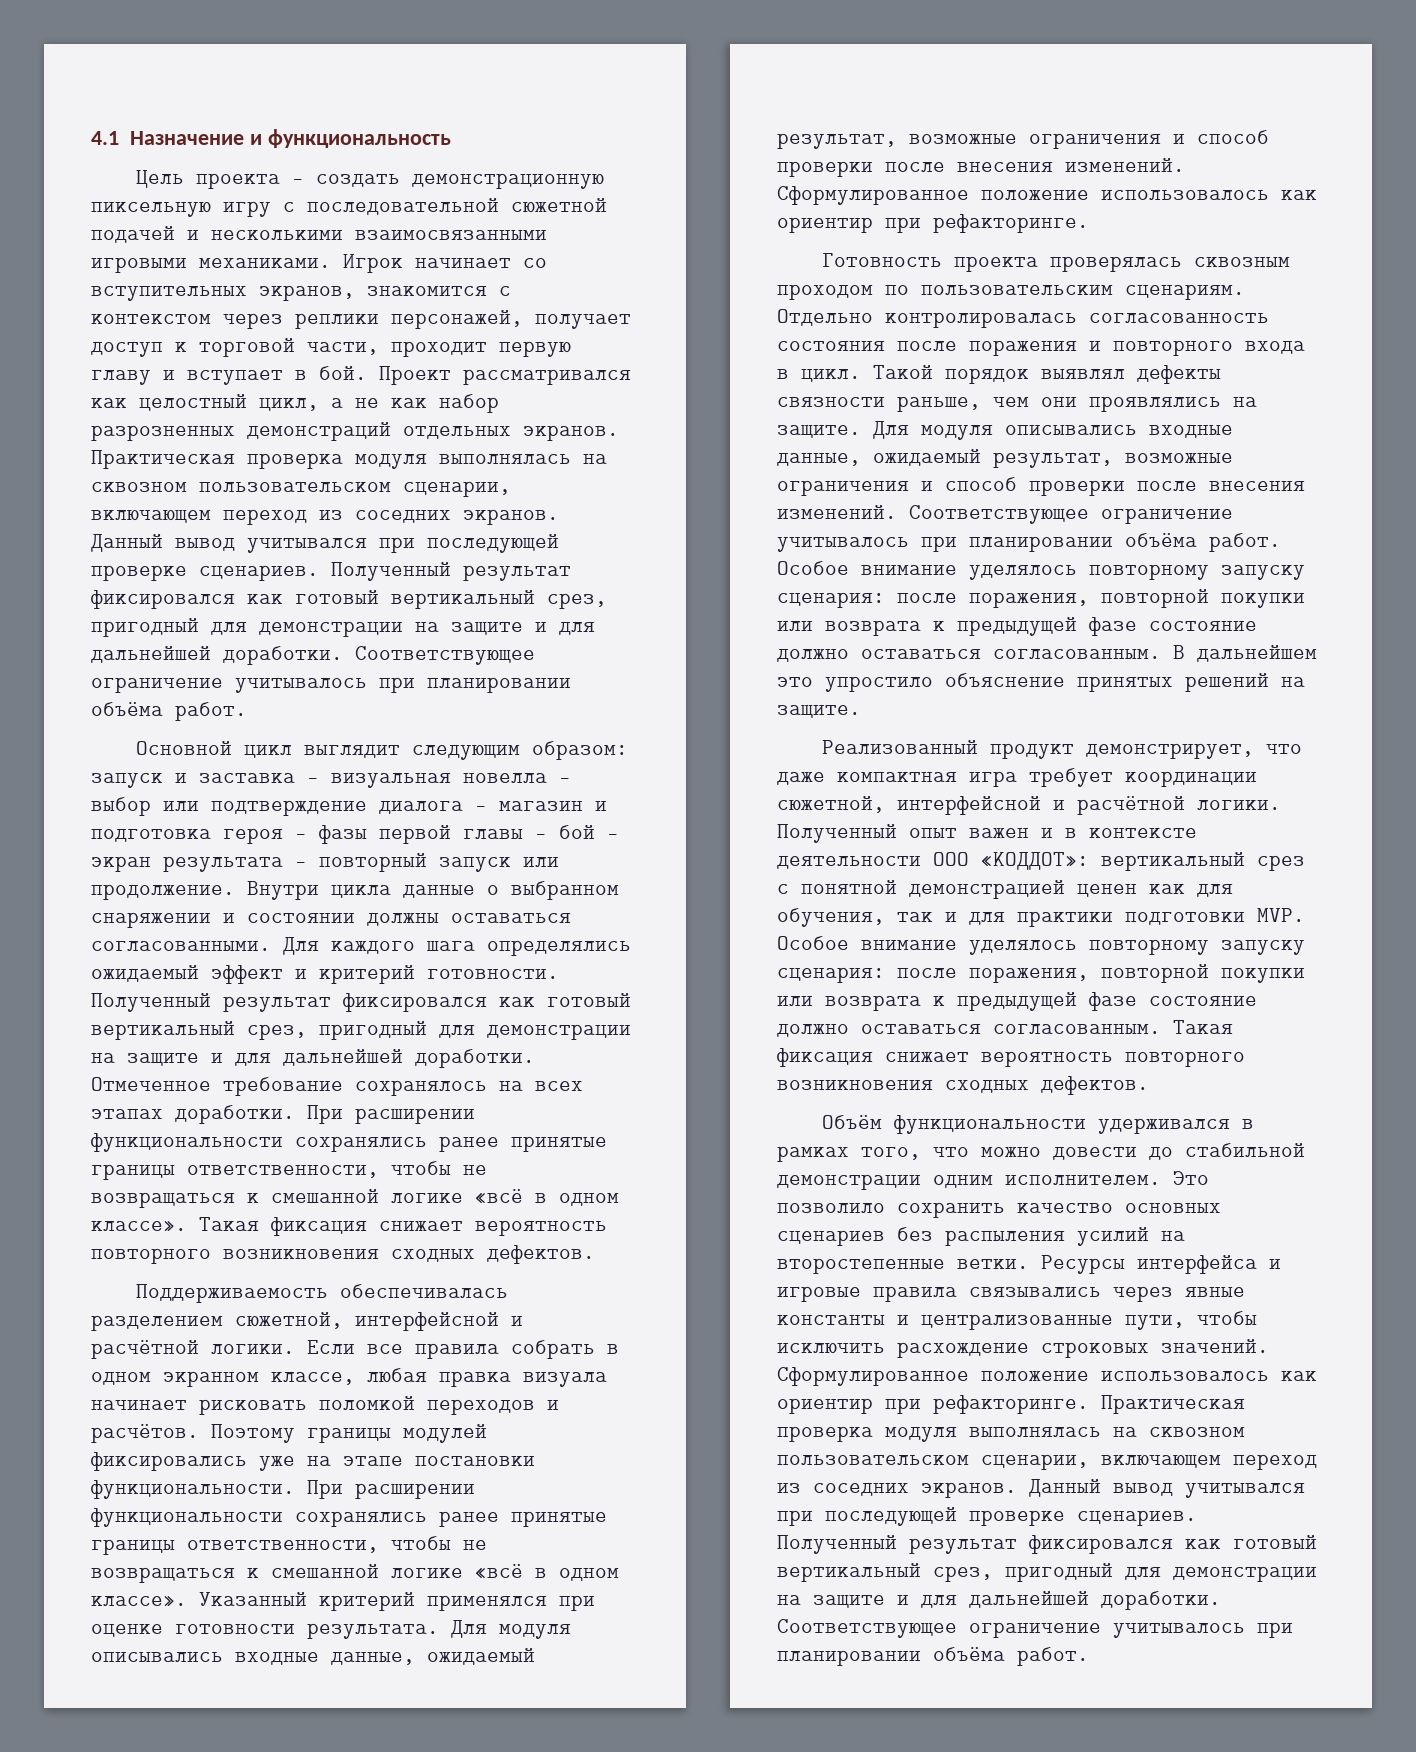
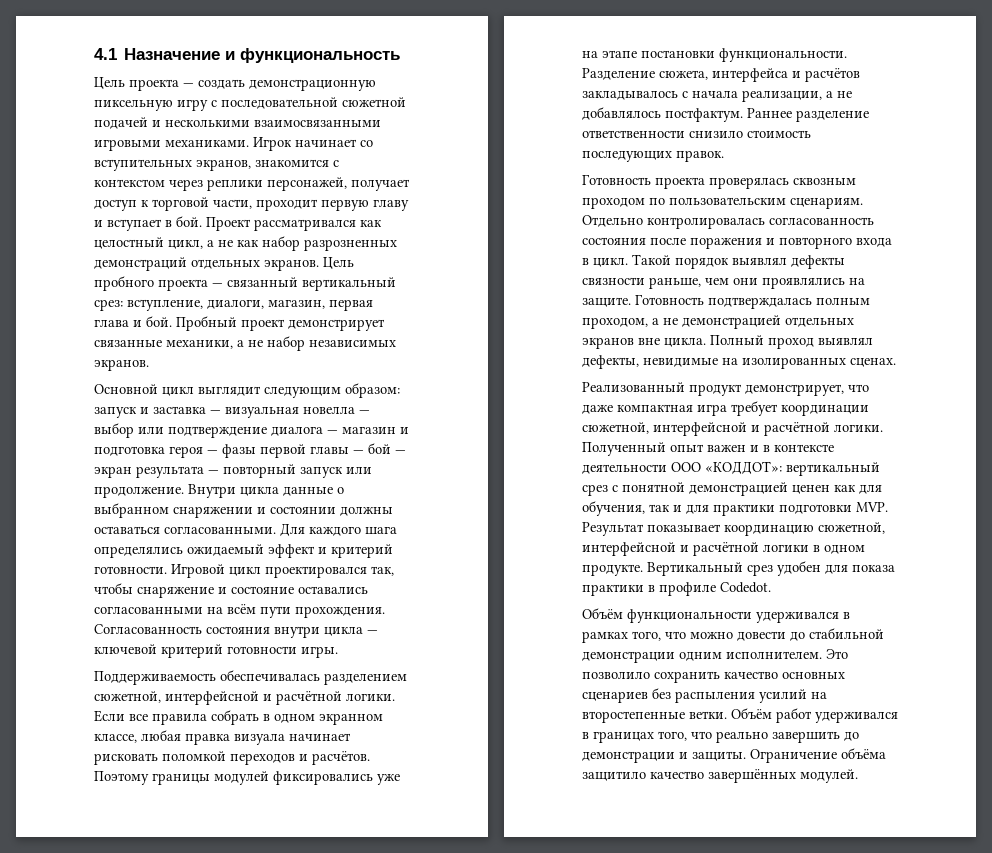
- Проект рассматривался как целостный цикл, а не как набор разрозненных демонстраций отдельных экранов. Практическая проверка модуля выполнялась на сквозном пользовательском сценарии, включающем переход из соседних экранов. Данный вывод учитывался при последующей проверке сценариев. Полученный результат фиксировался как готовый вертикальный срез, пригодный для демонстрации на защите и для дальнейшей доработки. Соответствующее ограничение учитывалось при планировании объёма работ.
+ Проект рассматривался как целостный цикл, а не как набор разрозненных демонстраций отдельных экранов. Цель пробного проекта — связанный вертикальный срез: вступление, диалоги, магазин, первая глава и бой. Пробный проект демонстрирует связанные механики, а не набор независимых экранов.
- Полученный результат фиксировался как готовый вертикальный срез, пригодный для демонстрации на защите и для дальнейшей доработки. Отмеченное требование сохранялось на всех этапах доработки. При расширении функциональности сохранялись ранее принятые границы ответственности, чтобы не возвращаться к смешанной логике «всё в одном классе». Такая фиксация снижает вероятность повторного возникновения сходных дефектов.
+ Игровой цикл проектировался так, чтобы снаряжение и состояние оставались согласованными на всём пути прохождения. Согласованность состояния внутри цикла — ключевой критерий готовности игры.
- При расширении функциональности сохранялись ранее принятые границы ответственности, чтобы не возвращаться к смешанной логике «всё в одном классе». Указанный критерий применялся при оценке готовности результата. Для модуля описывались входные данные, ожидаемый результат, возможные ограничения и способ проверки после внесения изменений. Сформулированное положение использовалось как ориентир при рефакторинге.
+ Разделение сюжета, интерфейса и расчётов закладывалось с начала реализации, а не добавлялось постфактум. Раннее разделение ответственности снизило стоимость последующих правок.
- Для модуля описывались входные данные, ожидаемый результат, возможные ограничения и способ проверки после внесения изменений. Соответствующее ограничение учитывалось при планировании объёма работ. Особое внимание уделялось повторному запуску сценария: после поражения, повторной покупки или возврата к предыдущей фазе состояние должно оставаться согласованным. В дальнейшем это упростило объяснение принятых решений на защите.
+ Готовность подтверждалась полным проходом, а не демонстрацией отдельных экранов вне цикла. Полный проход выявлял дефекты, невидимые на изолированных сценах.
- Полученный опыт важен и в контексте деятельности ООО «КОДДОТ»: вертикальный срез с понятной демонстрацией ценен как для обучения, так и для практики подготовки MVP. Особое внимание уделялось повторному запуску сценария: после поражения, повторной покупки или возврата к предыдущей фазе состояние должно оставаться согласованным. Такая фиксация снижает вероятность повторного возникновения сходных дефектов.
+ Полученный опыт важен и в контексте деятельности ООО «КОДДОТ»: вертикальный срез с понятной демонстрацией ценен как для обучения, так и для практики подготовки MVP. Результат показывает координацию сюжетной, интерфейсной и расчётной логики в одном продукте. Вертикальный срез удобен для показа практики в профиле Codedot.
- Ресурсы интерфейса и игровые правила связывались через явные константы и централизованные пути, чтобы исключить расхождение строковых значений. Сформулированное положение использовалось как ориентир при рефакторинге. Практическая проверка модуля выполнялась на сквозном пользовательском сценарии, включающем переход из соседних экранов. Данный вывод учитывался при последующей проверке сценариев. Полученный результат фиксировался как готовый вертикальный срез, пригодный для демонстрации на защите и для дальнейшей доработки. Соответствующее ограничение учитывалось при планировании объёма работ.
+ Объём работ удерживался в границах того, что реально завершить до демонстрации и защиты. Ограничение объёма защитило качество завершённых модулей.

